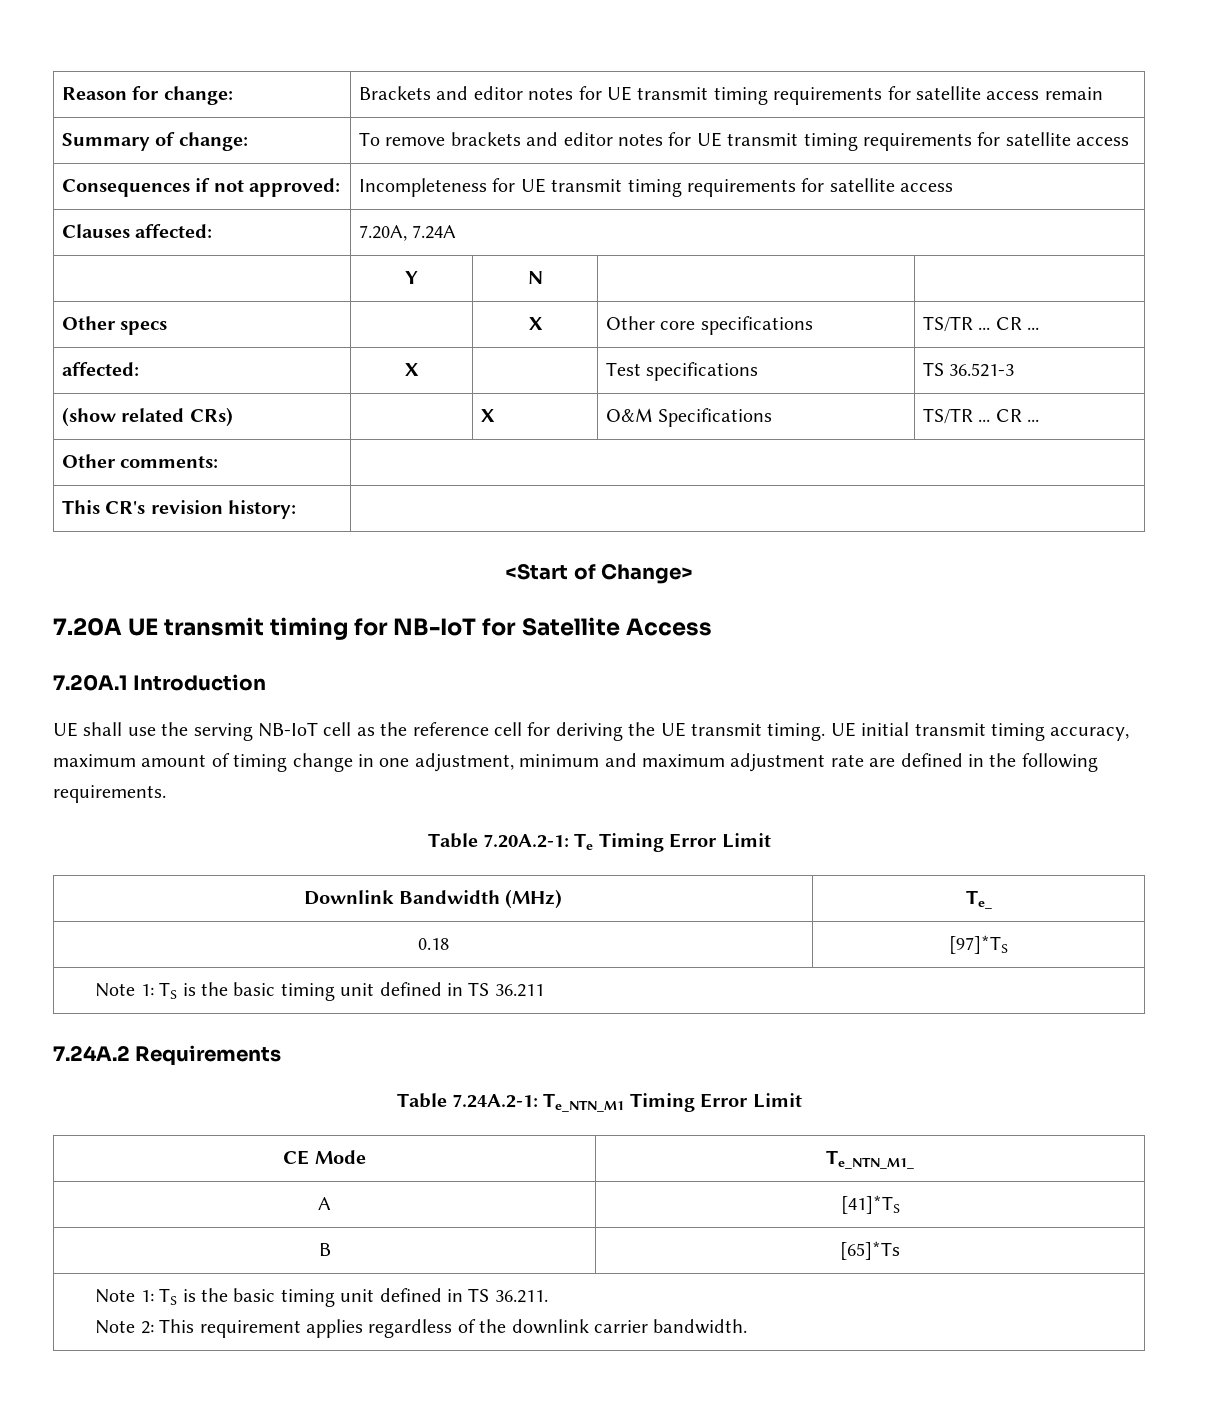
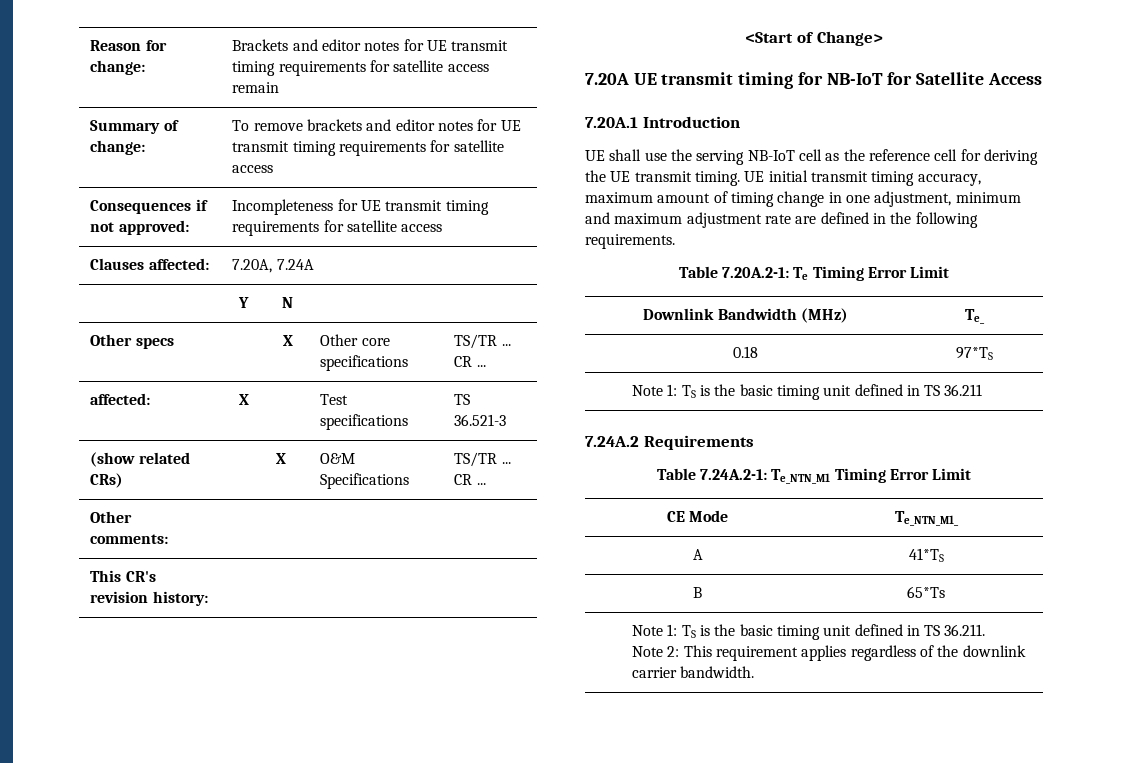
- 0.18 | [97]*TS
+ 0.18 | 97*TS
- A | [41]*TS
+ A | 41*TS
- B | [65]*Ts
+ B | 65*Ts

